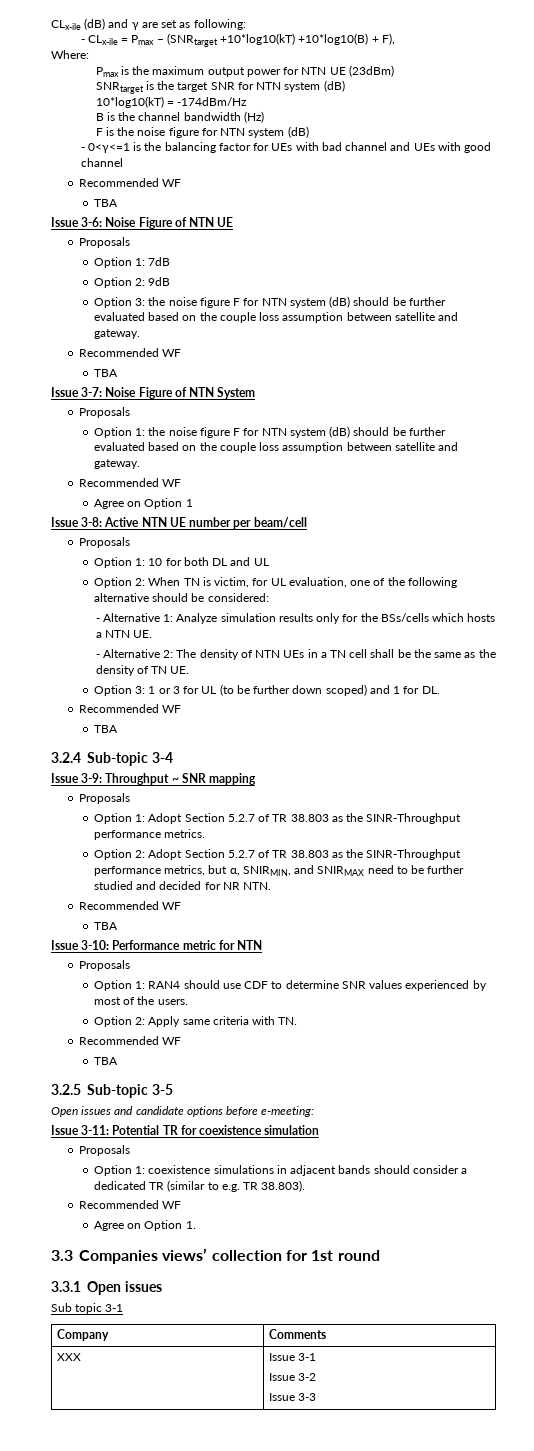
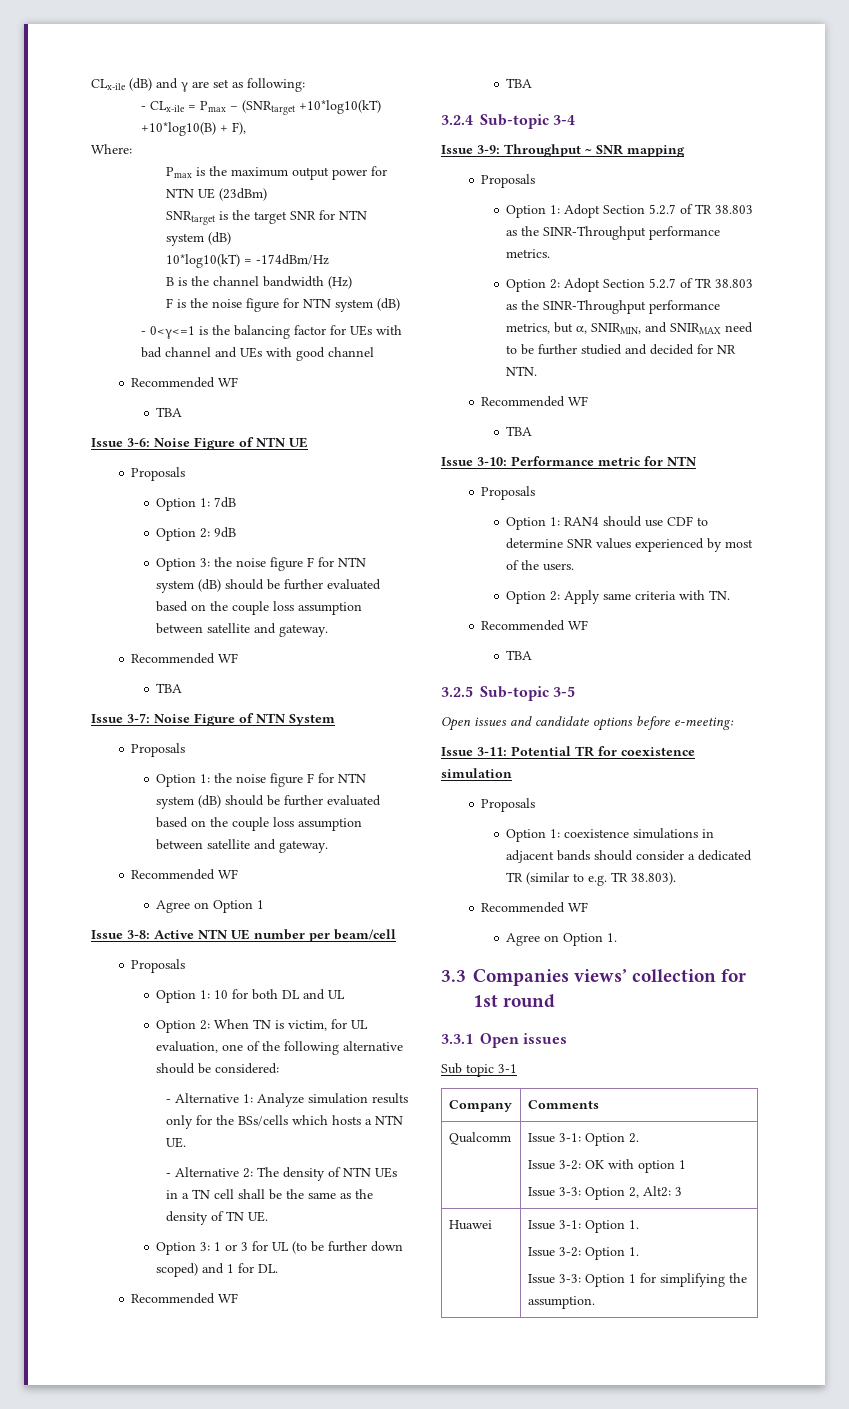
- XXX | Issue 3-1
- Issue 3-2
- Issue 3-3
+ Qualcomm | Issue 3-1: Option 2.
+ Issue 3-2: OK with option 1
+ Issue 3-3: Option 2, Alt2: 3
+ Huawei | Issue 3-1: Option 1.
+ Issue 3-2: Option 1.
+ Issue 3-3: Option 1 for simplifying the assumption.

